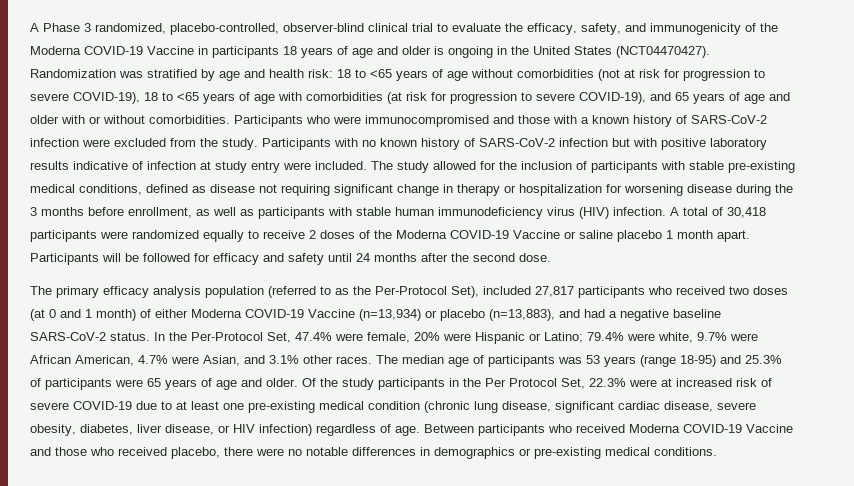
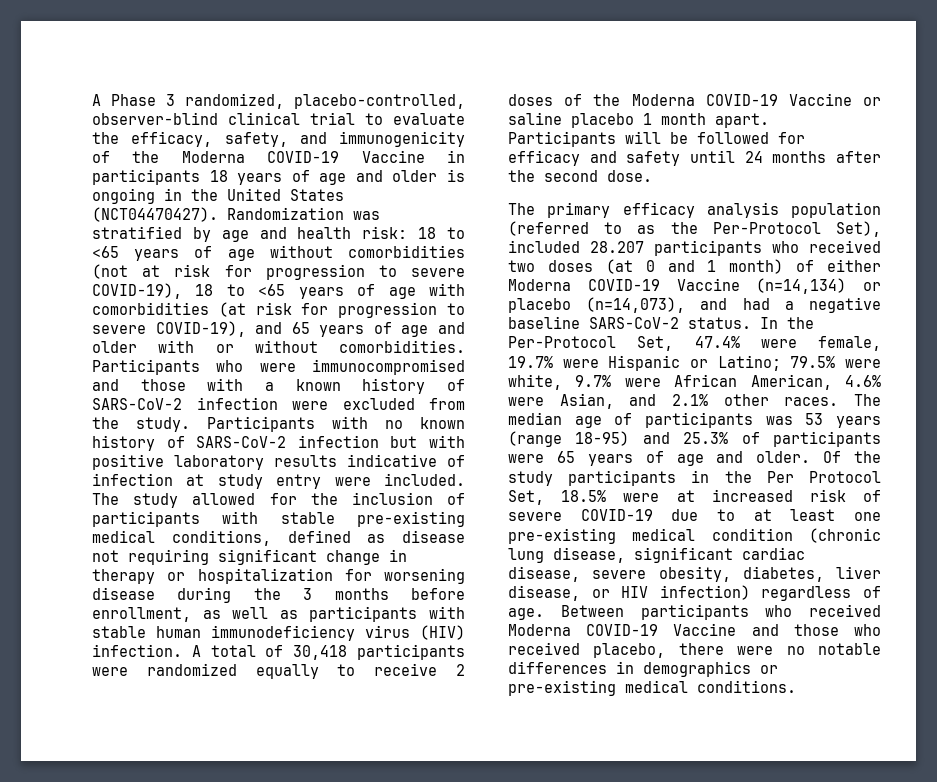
- The primary efficacy analysis population (referred to as the Per-Protocol Set), included 27,817 participants who received two doses (at 0 and 1 month) of either Moderna COVID-19 Vaccine (n=13,934) or placebo (n=13,883), and had a negative baseline SARS-CoV-2 status.
+ The primary efficacy analysis population (referred to as the Per-Protocol Set), included 28.207 participants who received two doses (at 0 and 1 month) of either Moderna COVID-19 Vaccine (n=14,134) or placebo (n=14,073), and had a negative baseline SARS-CoV-2 status.
- In the Per-Protocol Set, 47.4% were female, 20% were Hispanic or Latino; 79.4% were white, 9.7% were African American, 4.7% were Asian, and 3.1% other races.
+ In the Per-Protocol Set, 47.4% were female, 19.7% were Hispanic or Latino; 79.5% were white, 9.7% were African American, 4.6% were Asian, and 2.1% other races.
- Of the study participants in the Per Protocol Set, 22.3% were at increased risk of severe COVID-19 due to at least one pre-existing medical condition (chronic lung disease, significant cardiac disease, severe obesity, diabetes, liver disease, or HIV infection) regardless of age.
+ Of the study participants in the Per Protocol Set, 18.5% were at increased risk of severe COVID-19 due to at least one pre-existing medical condition (chronic lung disease, significant cardiac disease, severe obesity, diabetes, liver disease, or HIV infection) regardless of age.

